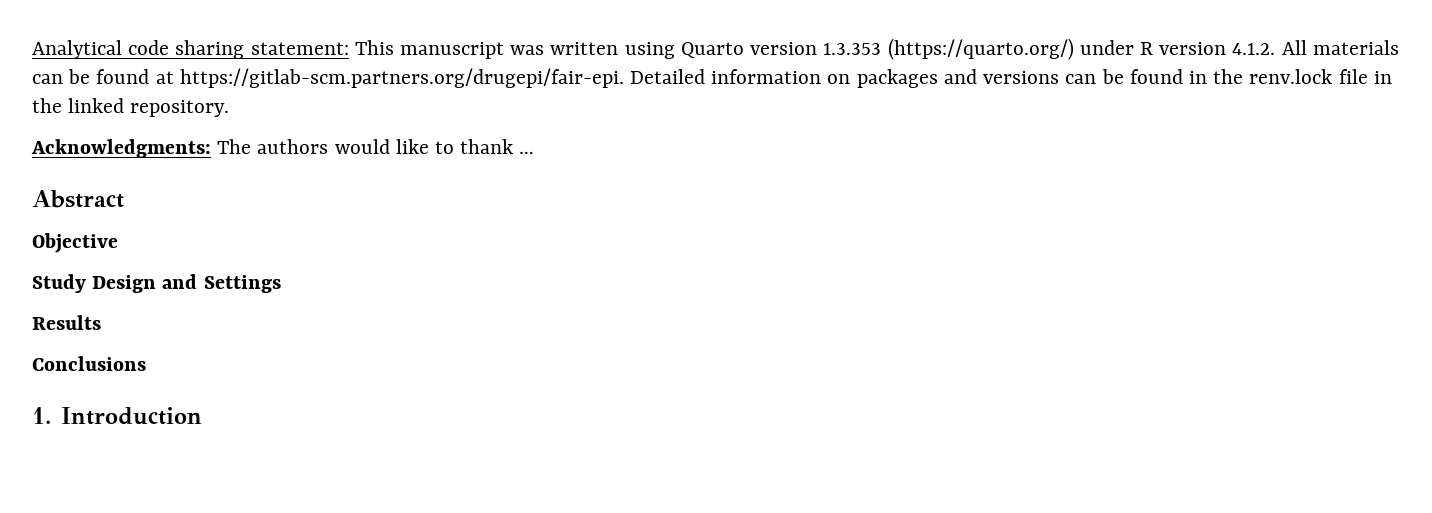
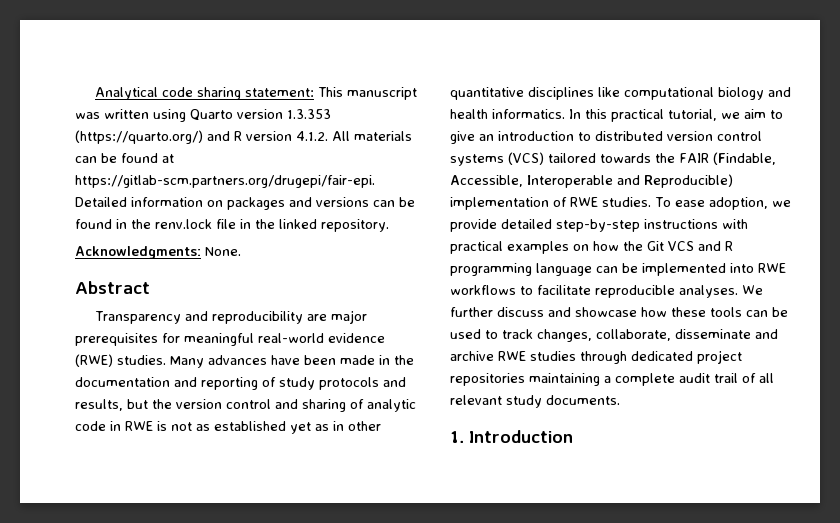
- Analytical code sharing statement: This manuscript was written using Quarto version 1.3.353 (https://quarto.org/) under R version 4.1.2. All materials can be found at https://gitlab-scm.partners.org/drugepi/fair-epi. Detailed information on packages and versions can be found in the renv.lock file in the linked repository.
+ Analytical code sharing statement: This manuscript was written using Quarto version 1.3.353 (https://quarto.org/) and R version 4.1.2. All materials can be found at https://gitlab-scm.partners.org/drugepi/fair-epi. Detailed information on packages and versions can be found in the renv.lock file in the linked repository.
- Acknowledgments: The authors would like to thank …
+ Acknowledgments: None.
  Abstract
- Objective
- Study Design and Settings
- Results
- Conclusions
+ Transparency and reproducibility are major prerequisites for meaningful real-world evidence (RWE) studies. Many advances have been made in the documentation and reporting of study protocols and results, but the version control and sharing of analytic code in RWE is not as established yet as in other quantitative disciplines like computational biology and health informatics. In this practical tutorial, we aim to give an introduction to distributed version control systems (VCS) tailored towards the FAIR (Findable, Accessible, Interoperable and Reproducible) implementation of RWE studies. To ease adoption, we provide detailed step-by-step instructions with practical examples on how the Git VCS and R programming language can be implemented into RWE workflows to facilitate reproducible analyses. We further discuss and showcase how these tools can be used to track changes, collaborate, disseminate and archive RWE studies through dedicated project repositories maintaining a complete audit trail of all relevant study documents.

